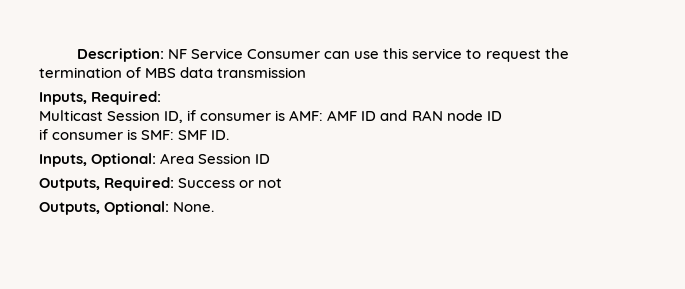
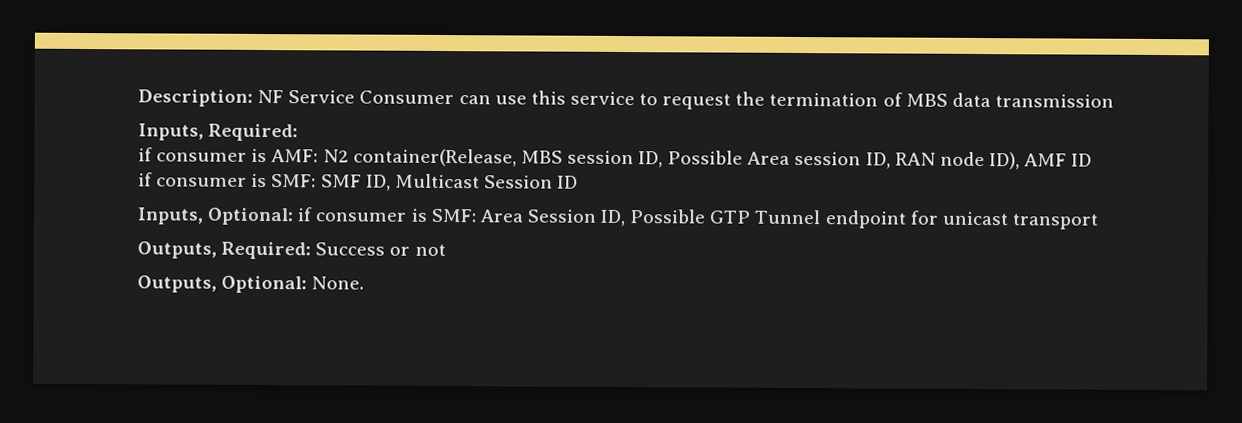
- Multicast Session ID, if consumer is AMF: AMF ID and RAN node ID
+ if consumer is AMF: N2 container(Release, MBS session ID, Possible Area session ID, RAN node ID), AMF ID
- if consumer is SMF: SMF ID.
- Inputs, Optional: Area Session ID
+ if consumer is SMF: SMF ID, Multicast Session ID
+ Inputs, Optional: if consumer is SMF: Area Session ID, Possible GTP Tunnel endpoint for unicast transport

